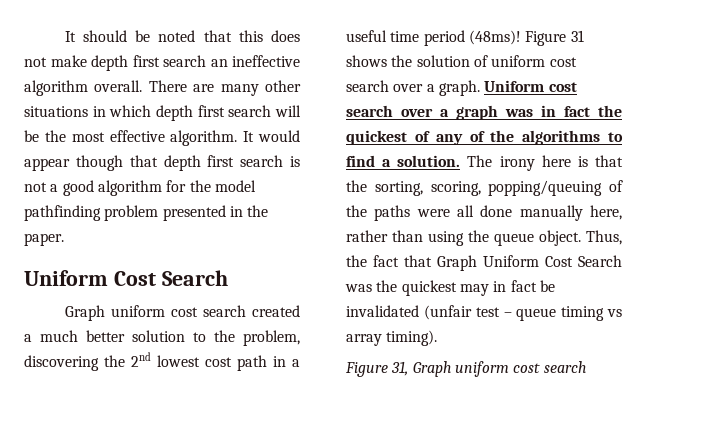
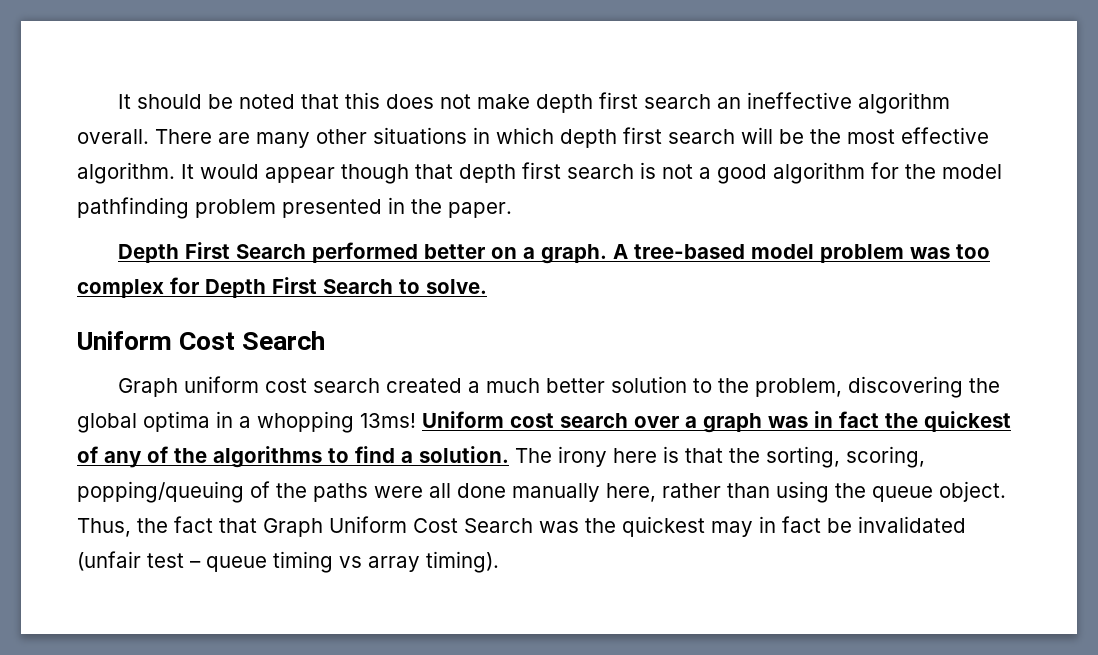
+ Depth First Search performed better on a graph. A tree-based model problem was too complex for Depth First Search to solve.
- Graph uniform cost search created a much better solution to the problem, discovering the 2nd lowest cost path in a useful time period (48ms)! Figure 31 shows the solution of uniform cost search over a graph.
+ Graph uniform cost search created a much better solution to the problem, discovering the global optima in a whopping 13ms!
- Figure 31, Graph uniform cost search

